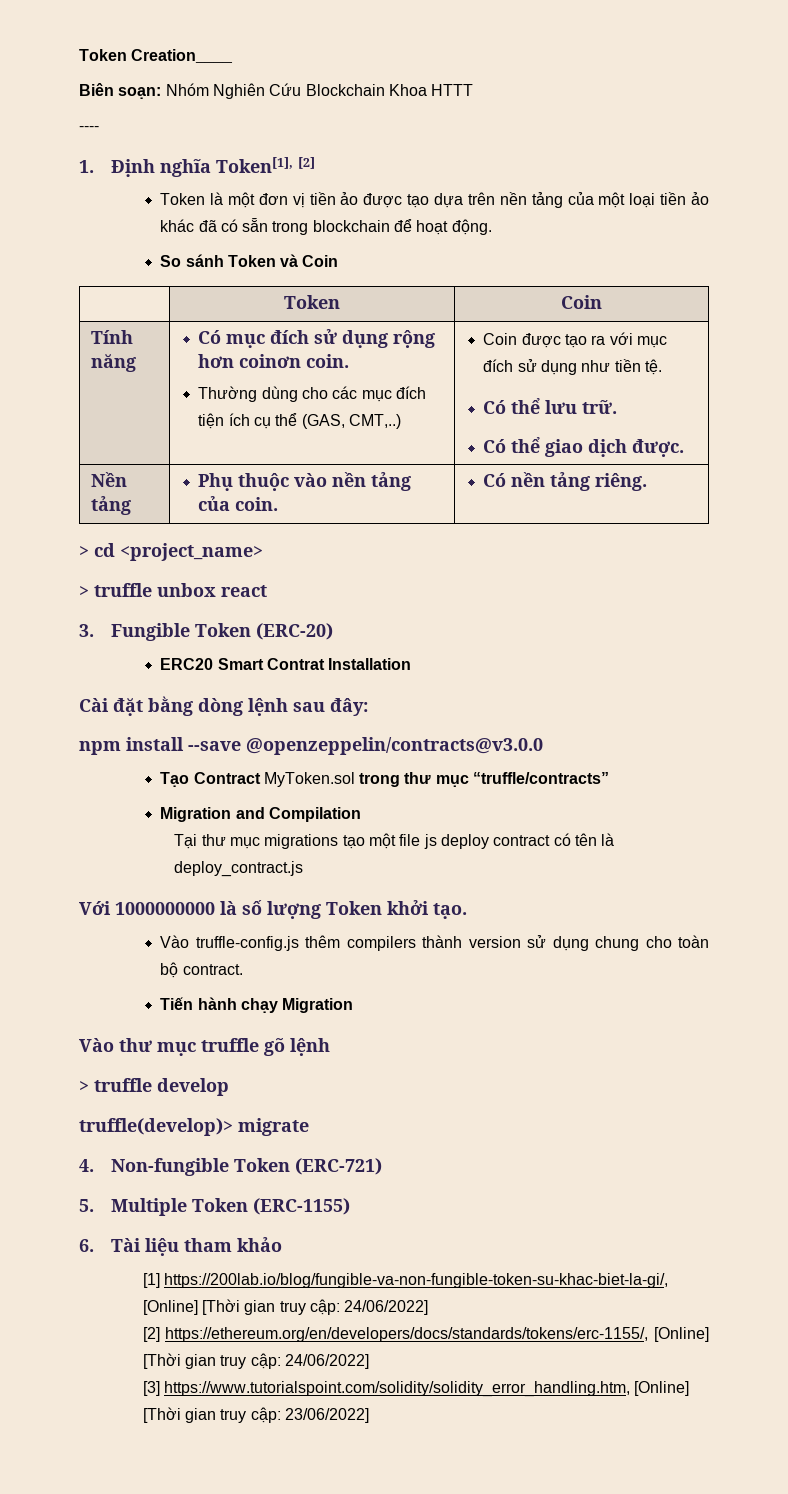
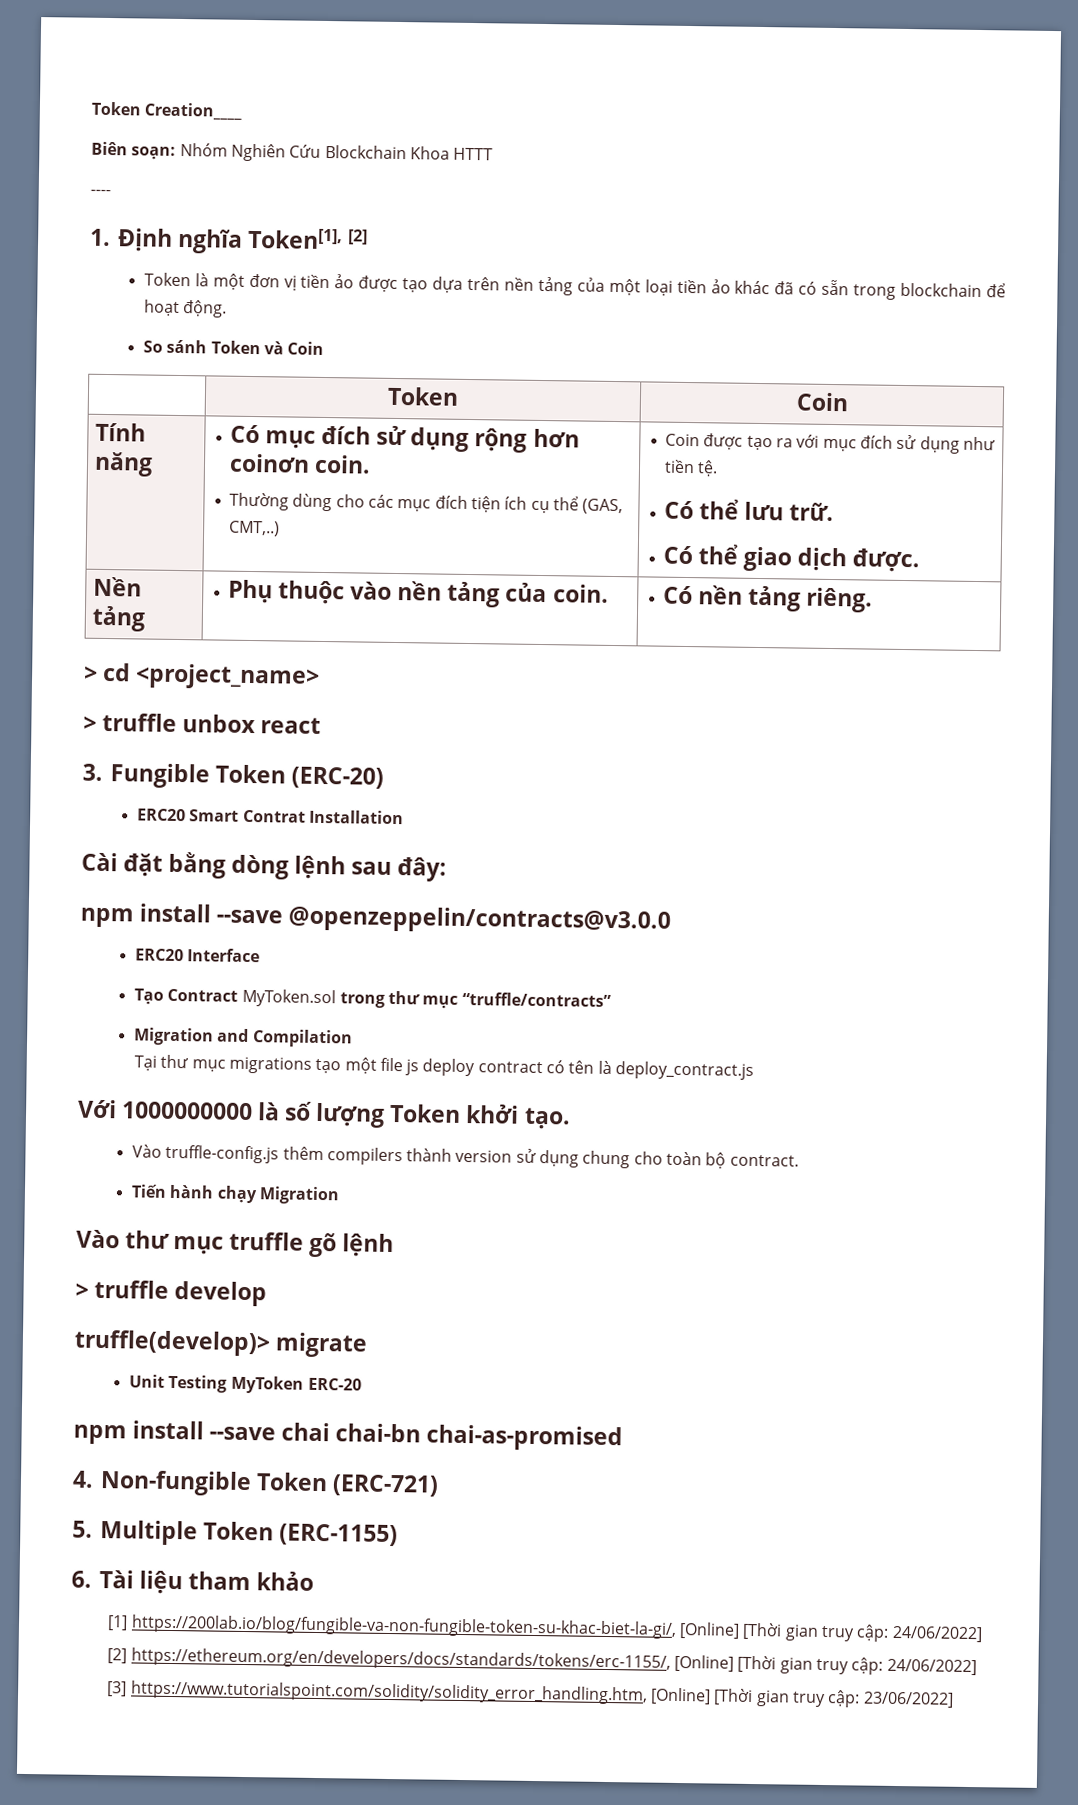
+ ERC20 Interface
+ Unit Testing MyToken ERC-20
+ npm install --save chai chai-bn chai-as-promised

